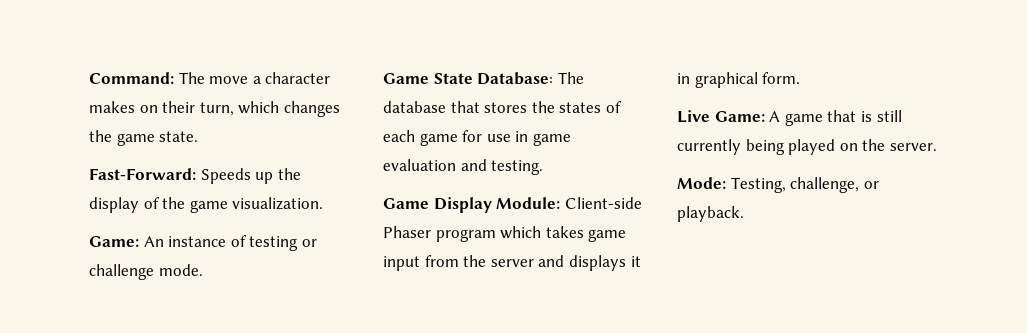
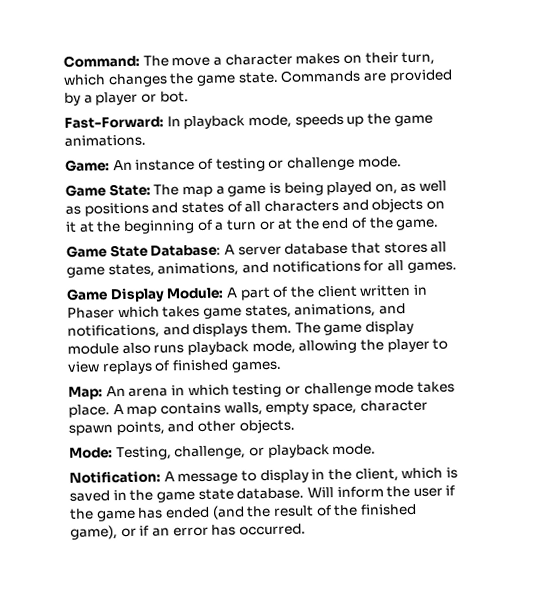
- Command: The move a character makes on their turn, which changes the game state.
- Fast-Forward: Speeds up the display of the game visualization.
+ Command: The move a character makes on their turn, which changes the game state. Commands are provided by a player or bot.
+ Fast-Forward: In playback mode, speeds up the game animations.
+ Game State: The map a game is being played on, as well as positions and states of all characters and objects on it at the beginning of a turn or at the end of the game.
- Game State Database: The database that stores the states of each game for use in game evaluation and testing.
- Game Display Module: Client-side Phaser program which takes game input from the server and displays it in graphical form.
- Live Game: A game that is still currently being played on the server.
- Mode: Testing, challenge, or playback.
+ Game State Database: A server database that stores all game states, animations, and notifications for all games.
+ Game Display Module: A part of the client written in Phaser which takes game states, animations, and notifications, and displays them. The game display module also runs playback mode, allowing the player to view replays of finished games.
+ Map: An arena in which testing or challenge mode takes place. A map contains walls, empty space, character spawn points, and other objects.
+ Mode: Testing, challenge, or playback mode.
+ Notification: A message to display in the client, which is saved in the game state database. Will inform the user if the game has ended (and the result of the finished game), or if an error has occurred.

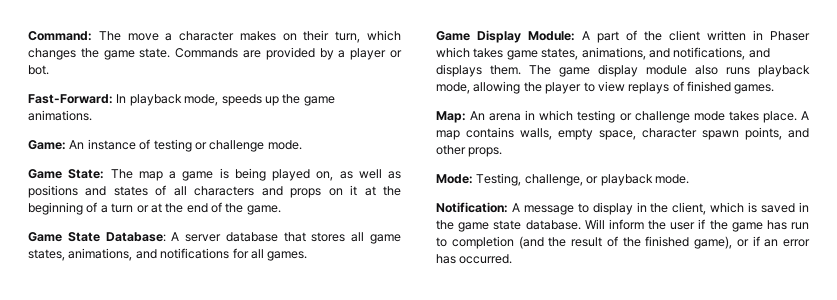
- Game State: The map a game is being played on, as well as positions and states of all characters and objects on it at the beginning of a turn or at the end of the game.
+ Game State: The map a game is being played on, as well as positions and states of all characters and props on it at the beginning of a turn or at the end of the game.
- A map contains walls, empty space, character spawn points, and other objects.
+ A map contains walls, empty space, character spawn points, and other props.
- Will inform the user if the game has ended (and the result of the finished game), or if an error has occurred.
+ Will inform the user if the game has run to completion (and the result of the finished game), or if an error has occurred.

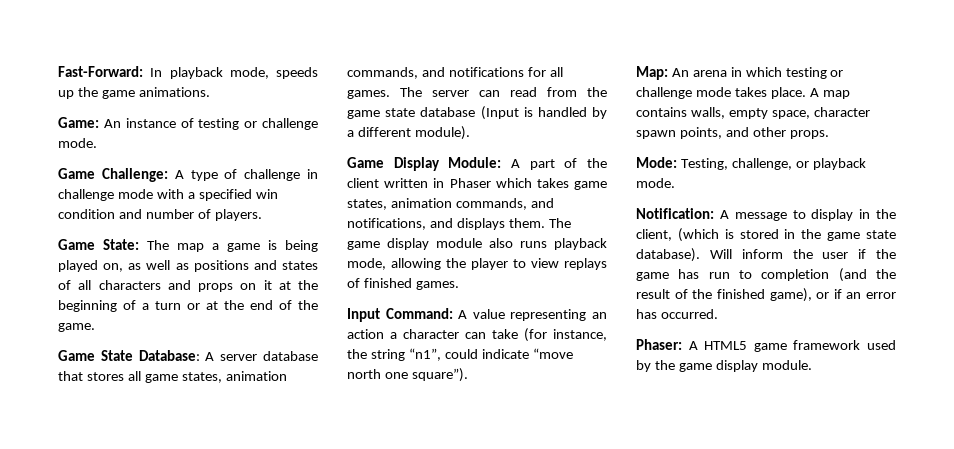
- Command: The move a character makes on their turn, which changes the game state. Commands are provided by a player or bot.
+ Game Challenge: A type of challenge in challenge mode with a specified win condition and number of players.
- Game State Database: A server database that stores all game states, animations, and notifications for all games.
+ Game State Database: A server database that stores all game states, animation commands, and notifications for all games. The server can read from the game state database (Input is handled by a different module).
- Game Display Module: A part of the client written in Phaser which takes game states, animations, and notifications, and displays them.
+ Game Display Module: A part of the client written in Phaser which takes game states, animation commands, and notifications, and displays them.
+ Input Command: A value representing an action a character can take (for instance, the string “n1”, could indicate “move north one square”).
- Notification: A message to display in the client, which is saved in the game state database.
+ Notification: A message to display in the client, (which is stored in the game state database).
+ Phaser: A HTML5 game framework used by the game display module.

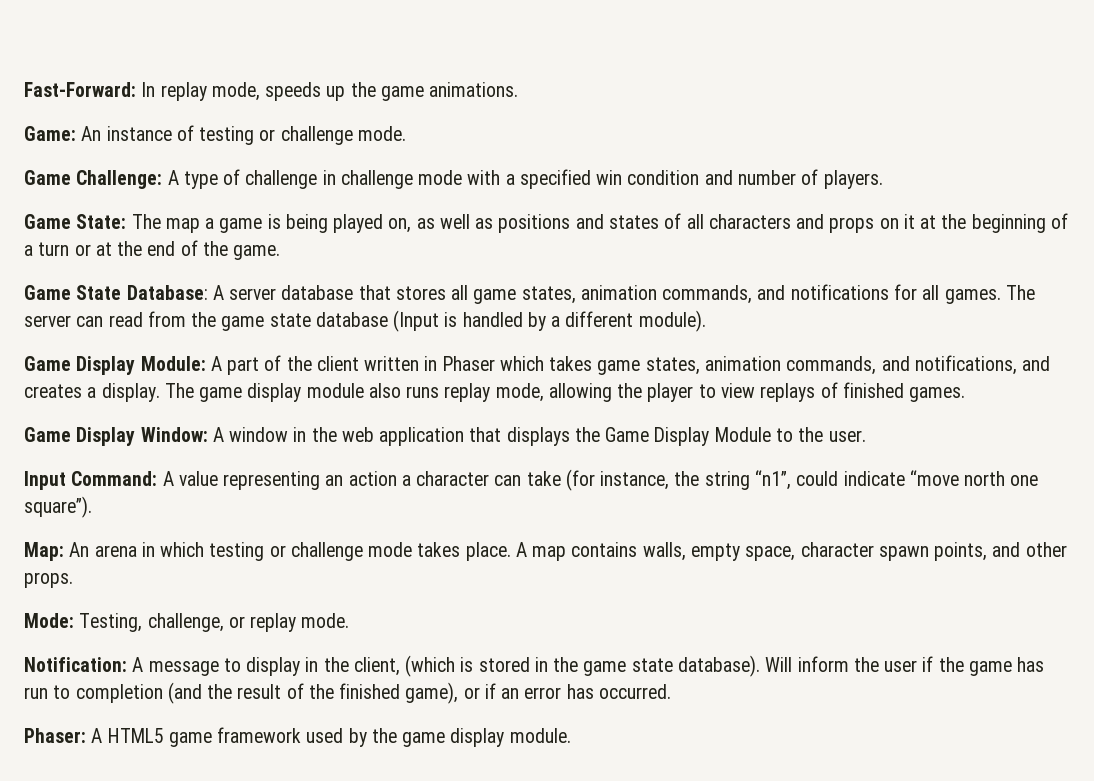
- Fast-Forward: In playback mode, speeds up the game animations.
+ Fast-Forward: In replay mode, speeds up the game animations.
- Game Display Module: A part of the client written in Phaser which takes game states, animation commands, and notifications, and displays them.
+ Game Display Module: A part of the client written in Phaser which takes game states, animation commands, and notifications, and creates a display.
- The game display module also runs playback mode, allowing the player to view replays of finished games.
+ The game display module also runs replay mode, allowing the player to view replays of finished games.
+ Game Display Window: A window in the web application that displays the Game Display Module to the user.
- Mode: Testing, challenge, or playback mode.
+ Mode: Testing, challenge, or replay mode.

